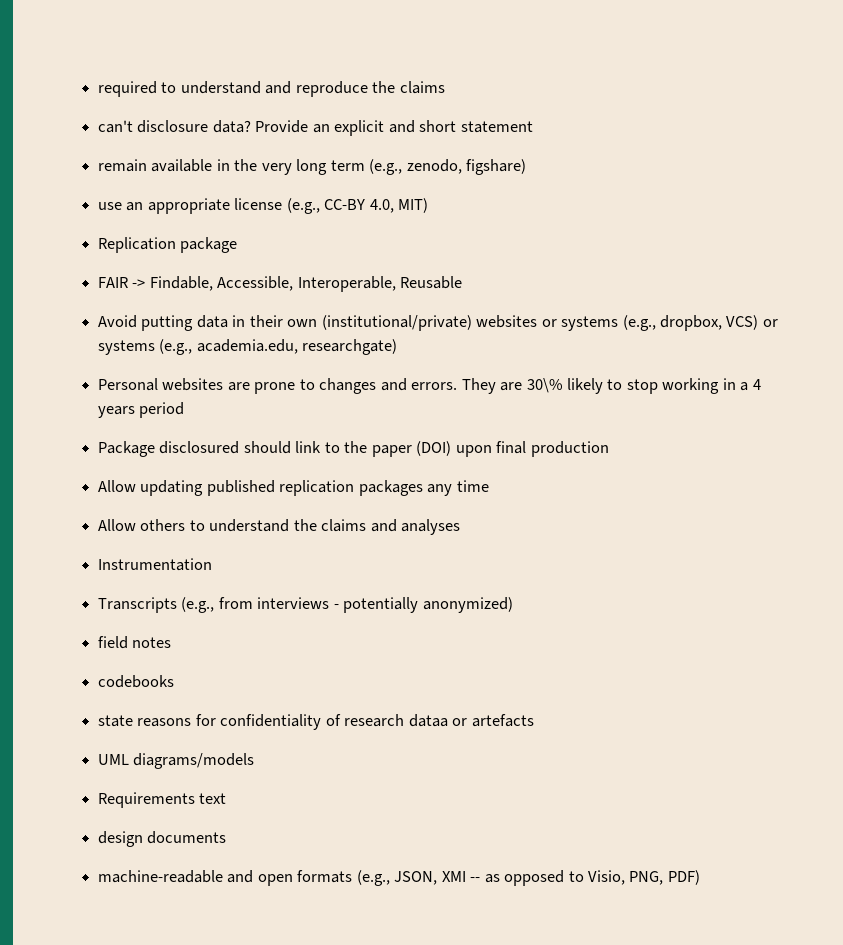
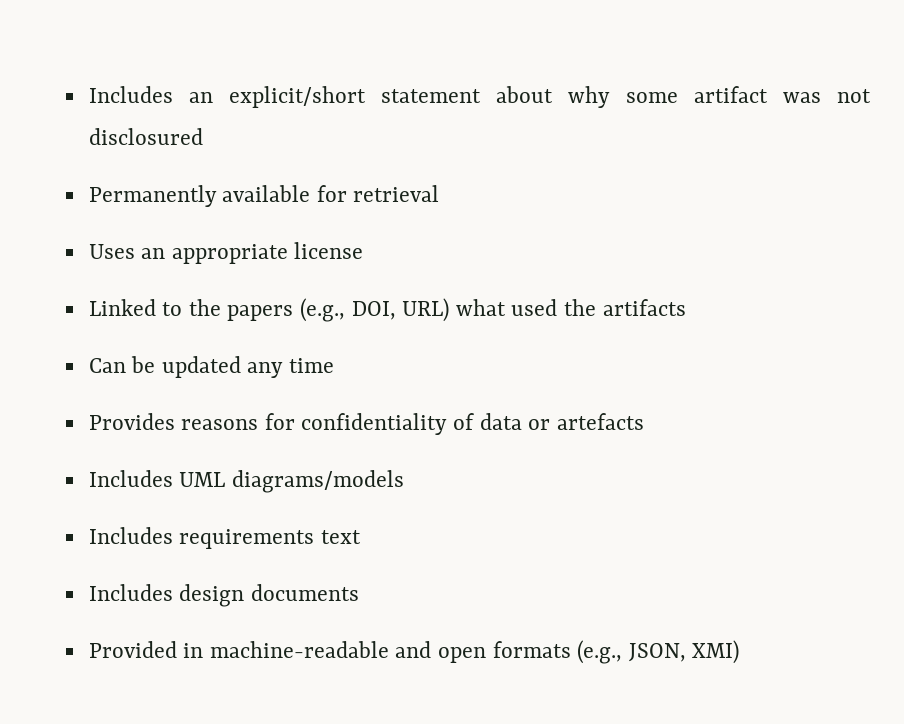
- required to understand and reproduce the claims
- can't disclosure data? Provide an explicit and short statement
- remain available in the very long term (e.g., zenodo, figshare)
- use an appropriate license (e.g., CC-BY 4.0, MIT)
- Replication package
- FAIR -> Findable, Accessible, Interoperable, Reusable
- Avoid putting data in their own (institutional/private) websites or systems (e.g., dropbox, VCS) or systems (e.g., academia.edu, researchgate)
- Personal websites are prone to changes and errors. They are 30\% likely to stop working in a 4 years period
- Package disclosured should link to the paper (DOI) upon final production
- Allow updating published replication packages any time
- Allow others to understand the claims and analyses
- Instrumentation
- Transcripts (e.g., from interviews - potentially anonymized)
- field notes
- codebooks
- state reasons for confidentiality of research dataa or artefacts
+ Includes an explicit/short statement about why some artifact was not disclosured
+ Permanently available for retrieval
+ Uses an appropriate license
+ Linked to the papers (e.g., DOI, URL) what used the artifacts
+ Can be updated any time
+ Provides reasons for confidentiality of data or artefacts
- UML diagrams/models
+ Includes UML diagrams/models
- Requirements text
+ Includes requirements text
- design documents
+ Includes design documents
- machine-readable and open formats (e.g., JSON, XMI -- as opposed to Visio, PNG, PDF)
+ Provided in machine-readable and open formats (e.g., JSON, XMI)

